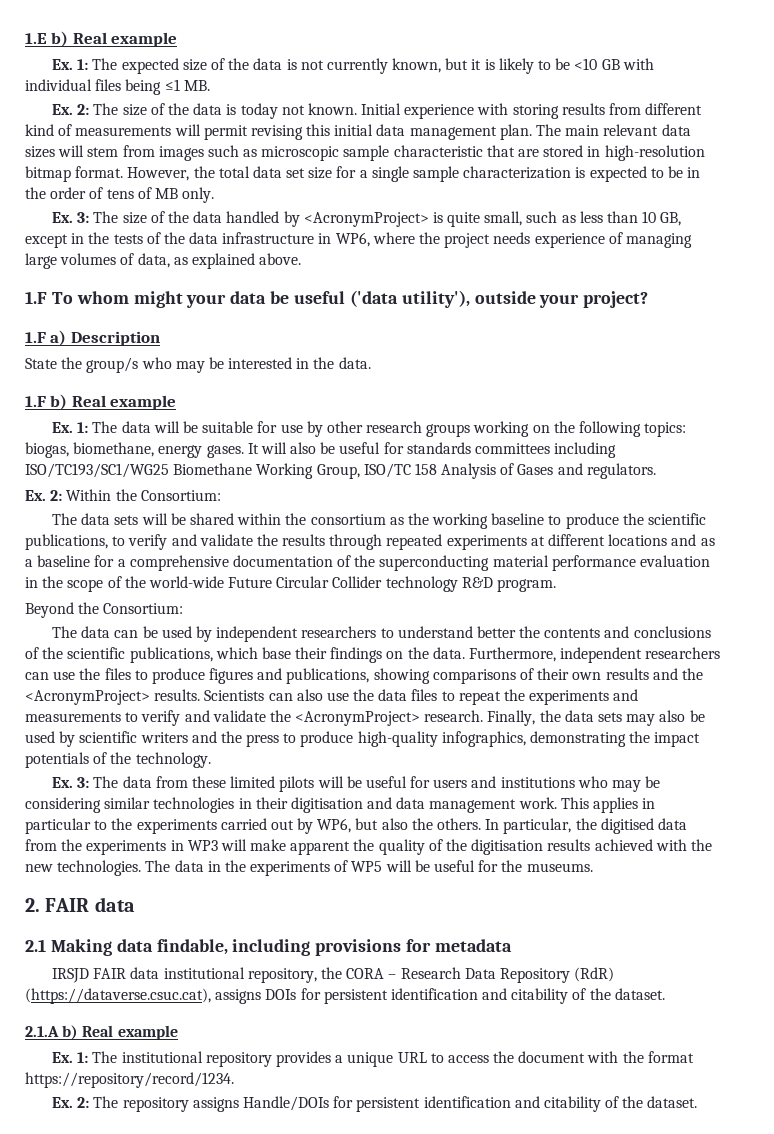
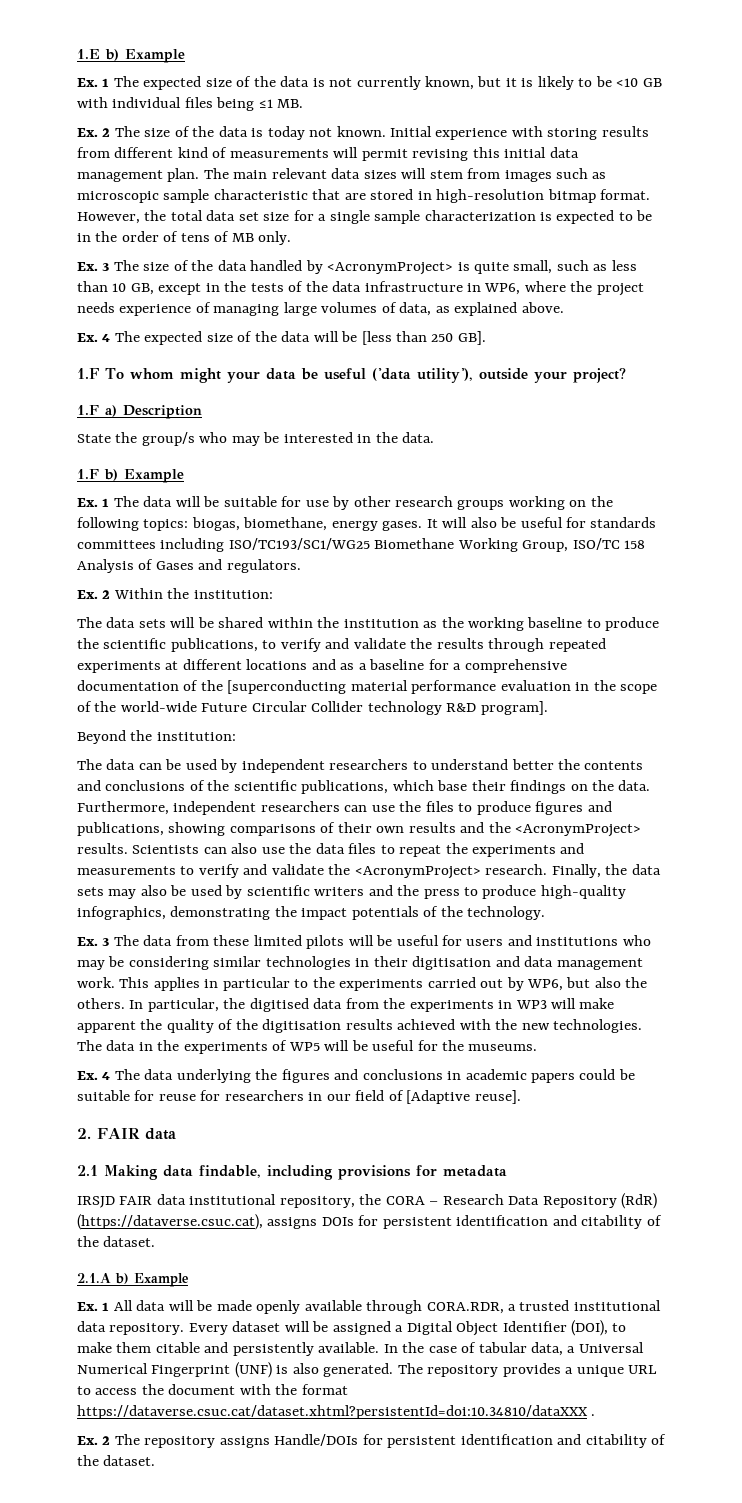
- 1.E b) Real example
- Ex. 1: The expected size of the data is not currently known, but it is likely to be <10 GB with individual files being ≤1 MB.
+ 1.E b) Example
+ Ex. 1 The expected size of the data is not currently known, but it is likely to be <10 GB with individual files being ≤1 MB.
- Ex. 2: The size of the data is today not known.
+ Ex. 2 The size of the data is today not known.
- Ex. 3: The size of the data handled by <AcronymProject> is quite small, such as less than 10 GB, except in the tests of the data infrastructure in WP6, where the project needs experience of managing large volumes of data, as explained above.
+ Ex. 3 The size of the data handled by <AcronymProject> is quite small, such as less than 10 GB, except in the tests of the data infrastructure in WP6, where the project needs experience of managing large volumes of data, as explained above.
+ Ex. 4 The expected size of the data will be [less than 250 GB].
- 1.F b) Real example
- Ex. 1: The data will be suitable for use by other research groups working on the following topics: biogas, biomethane, energy gases.
+ 1.F b) Example
+ Ex. 1 The data will be suitable for use by other research groups working on the following topics: biogas, biomethane, energy gases.
- Ex. 2: Within the Consortium:
+ Ex. 2 Within the institution:
- The data sets will be shared within the consortium as the working baseline to produce the scientific publications, to verify and validate the results through repeated experiments at different locations and as a baseline for a comprehensive documentation of the superconducting material performance evaluation in the scope of the world-wide Future Circular Collider technology R&D program.
+ The data sets will be shared within the institution as the working baseline to produce the scientific publications, to verify and validate the results through repeated experiments at different locations and as a baseline for a comprehensive documentation of the [superconducting material performance evaluation in the scope of the world-wide Future Circular Collider technology R&D program].
- Beyond the Consortium:
+ Beyond the institution:
- Ex. 3: The data from these limited pilots will be useful for users and institutions who may be considering similar technologies in their digitisation and data management work.
+ Ex. 3 The data from these limited pilots will be useful for users and institutions who may be considering similar technologies in their digitisation and data management work.
+ Ex. 4 The data underlying the figures and conclusions in academic papers could be suitable for reuse for researchers in our field of [Adaptive reuse].
- 2.1.A b) Real example
- Ex. 1: The institutional repository provides a unique URL to access the document with the format https://repository/record/1234.
- Ex. 2: The repository assigns Handle/DOIs for persistent identification and citability of the dataset.
+ 2.1.A b) Example
+ Ex. 1 All data will be made openly available through CORA.RDR, a trusted institutional data repository. Every dataset will be assigned a Digital Object Identifier (DOI), to make them citable and persistently available. In the case of tabular data, a Universal Numerical Fingerprint (UNF) is also generated. The repository provides a unique URL to access the document with the format https://dataverse.csuc.cat/dataset.xhtml?persistentId=doi:10.34810/dataXXX .
+ Ex. 2 The repository assigns Handle/DOIs for persistent identification and citability of the dataset.

